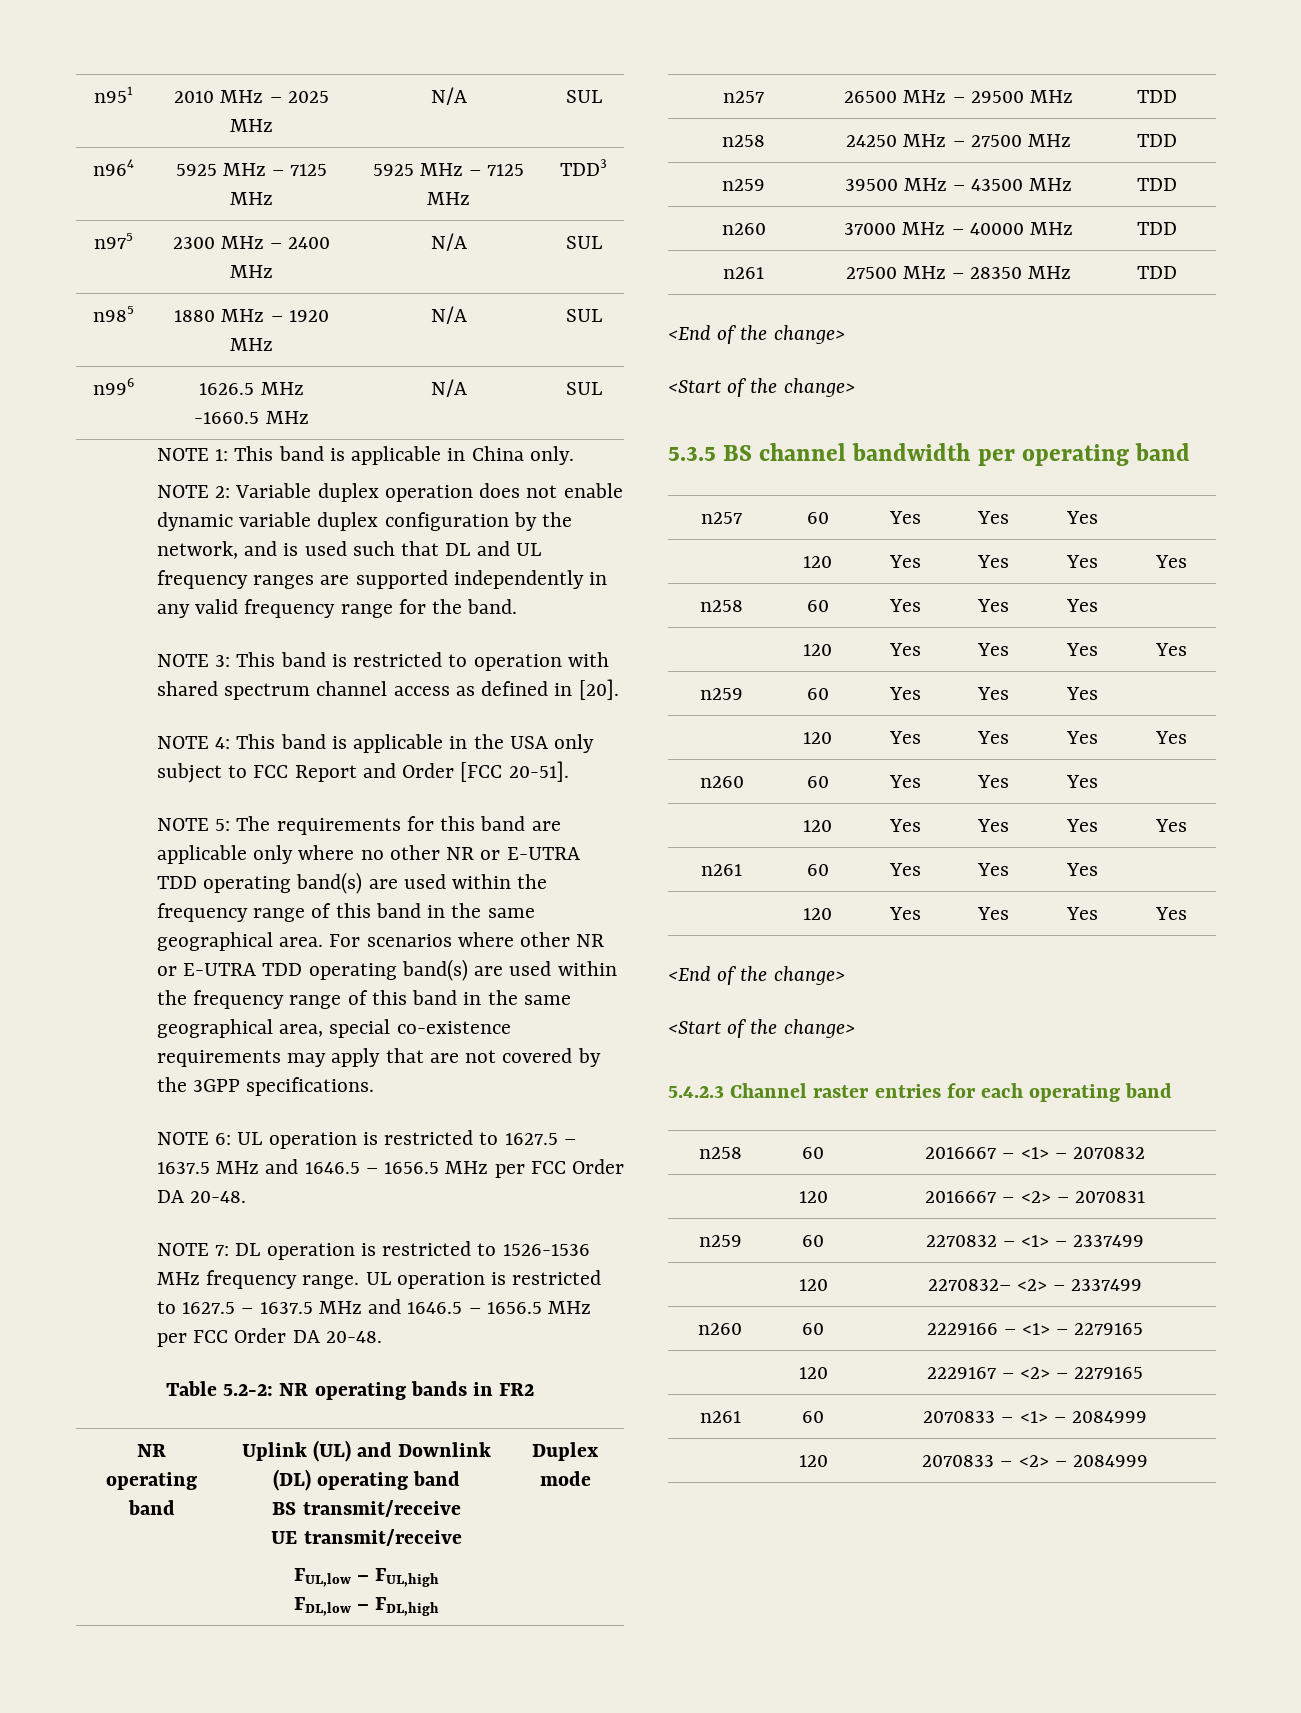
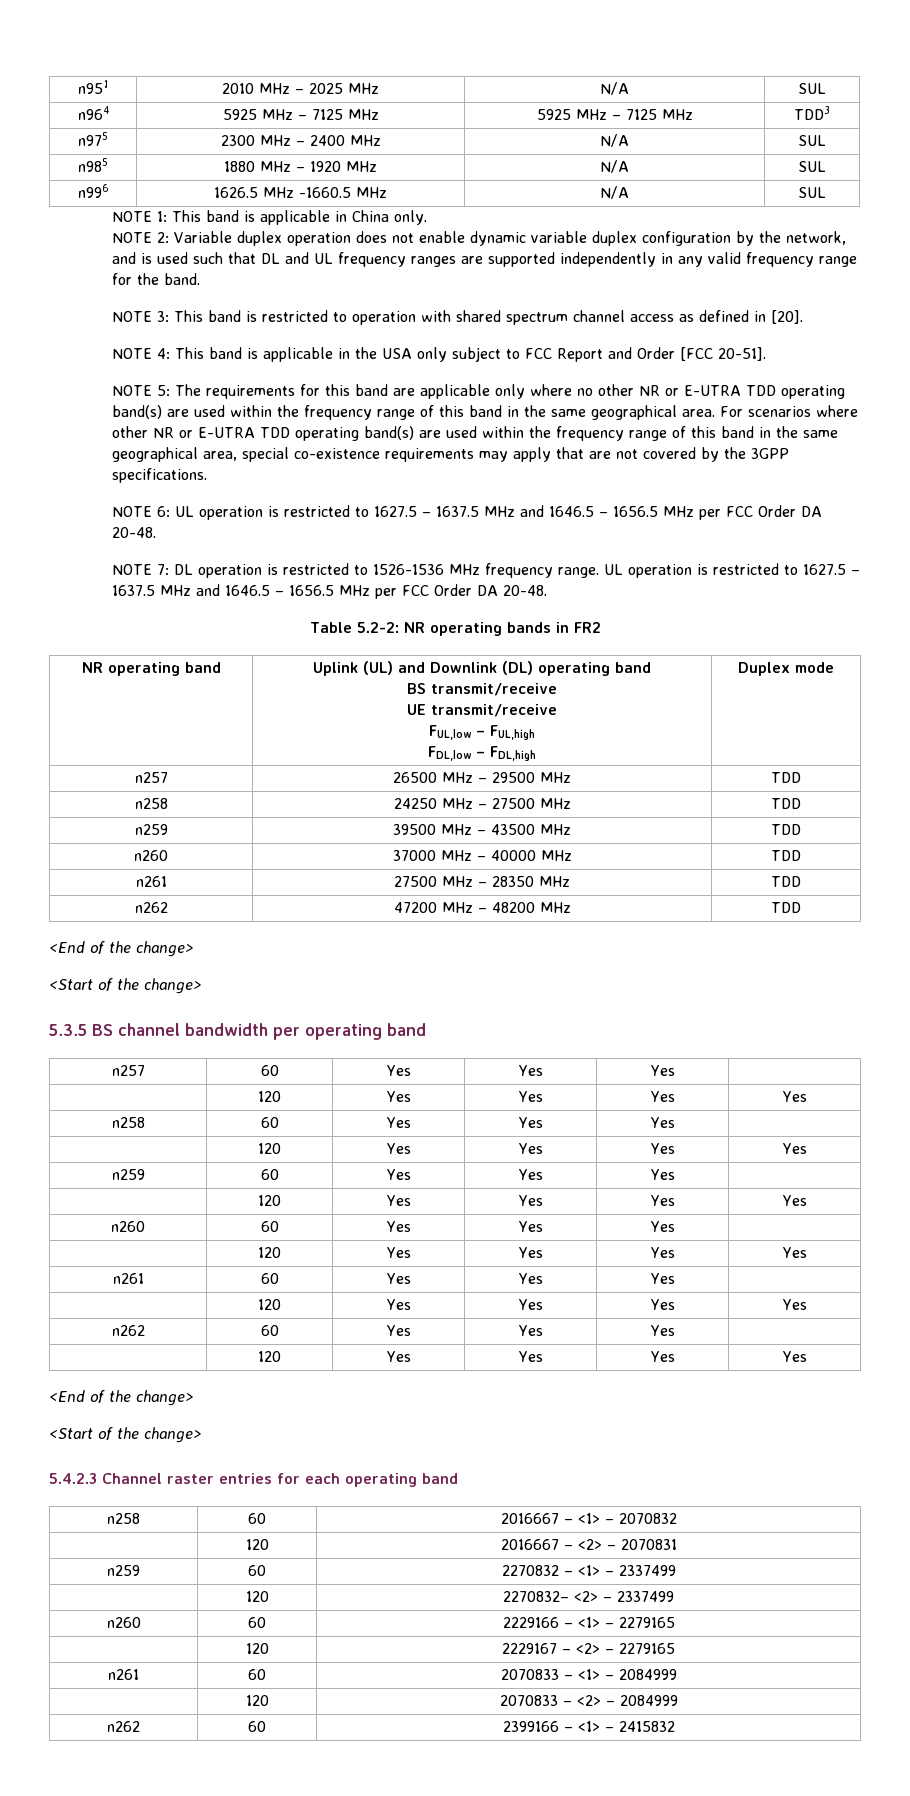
+ n262 | 47200 MHz – 48200 MHz | TDD
+ n262 | 60 | Yes | Yes | Yes |
+ | 120 | Yes | Yes | Yes | Yes
+ n262 | 60 | 2399166 – <1> – 2415832

